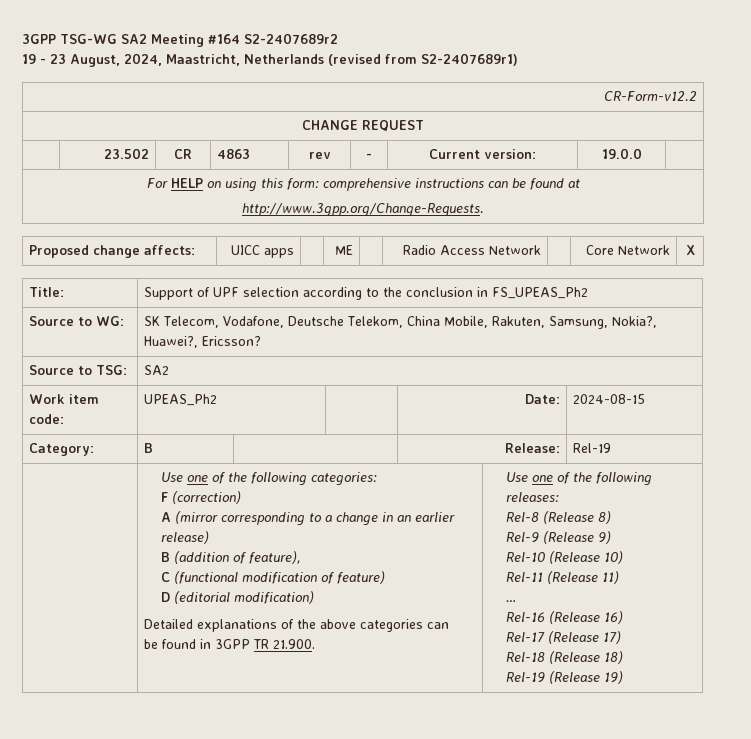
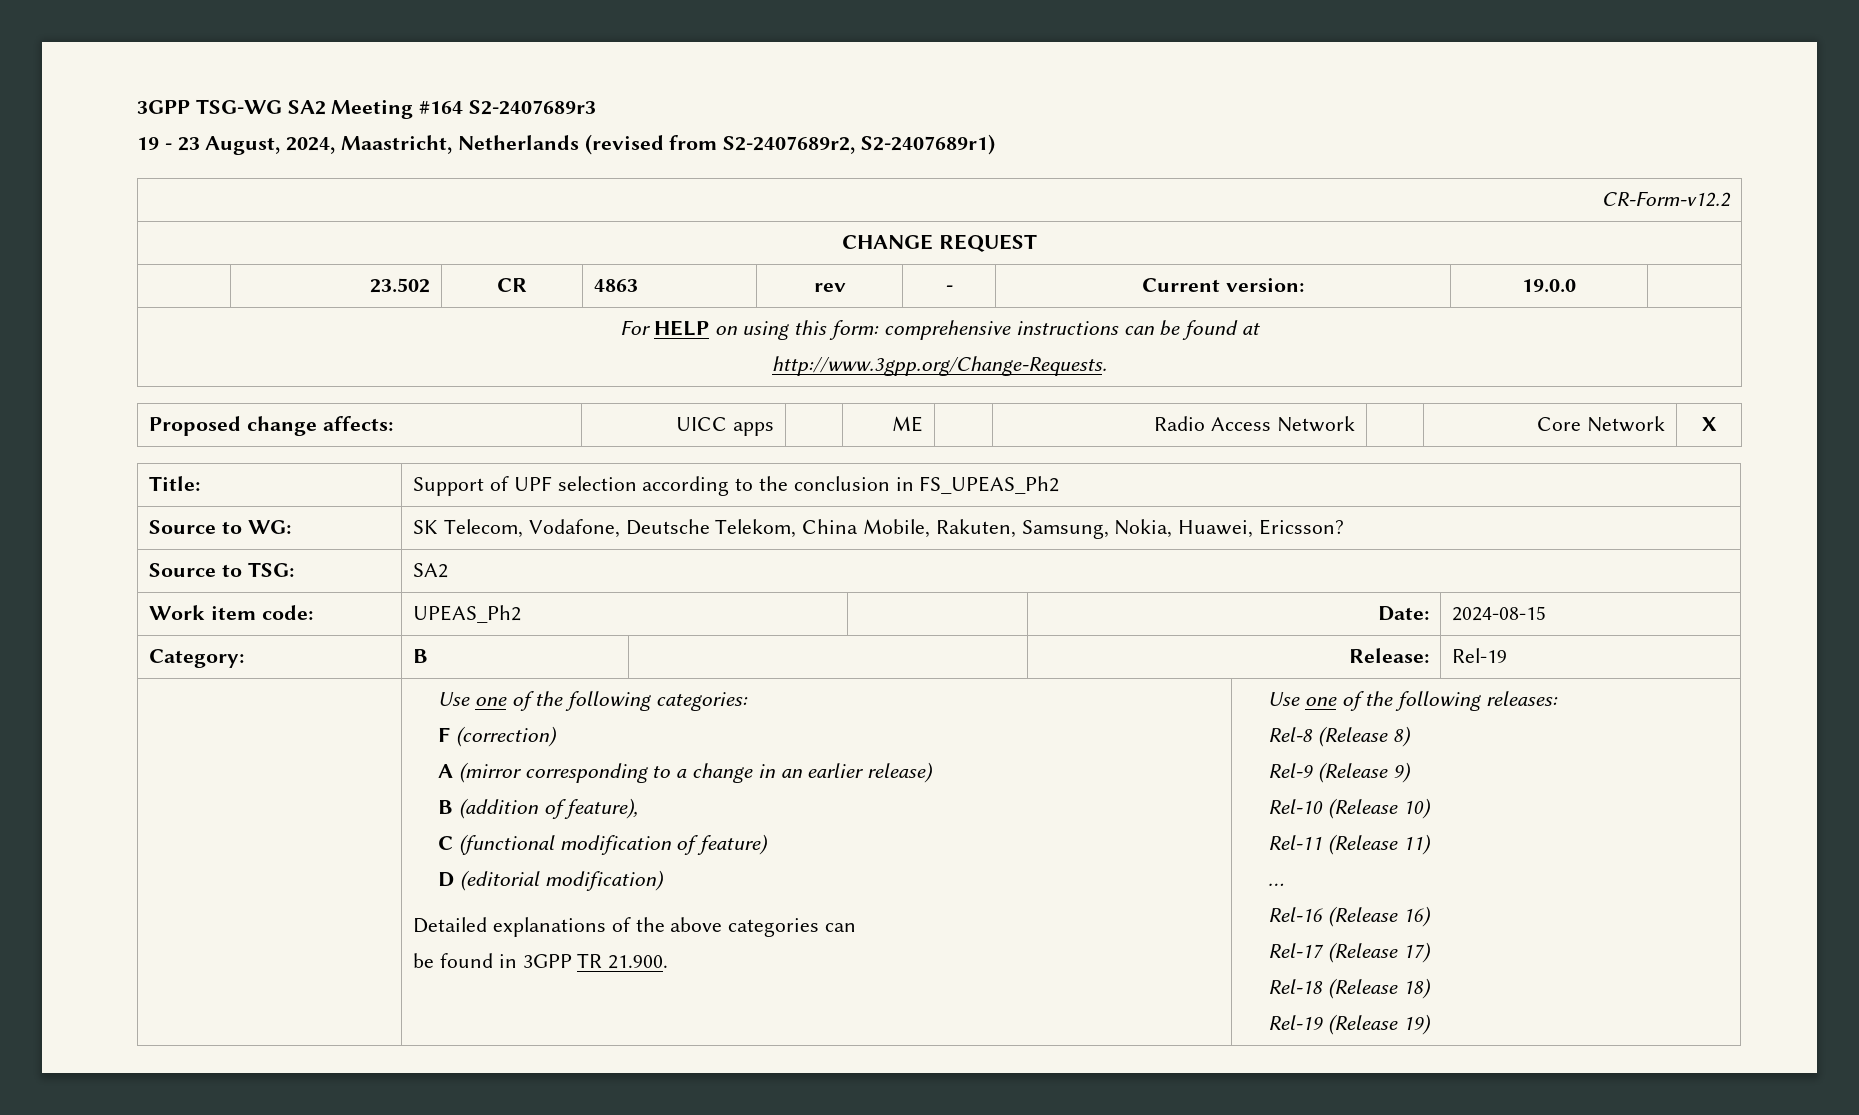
- 3GPP TSG-WG SA2 Meeting #164 S2-2407689r2
+ 3GPP TSG-WG SA2 Meeting #164 S2-2407689r3
- 19 - 23 August, 2024, Maastricht, Netherlands (revised from S2-2407689r1)
+ 19 - 23 August, 2024, Maastricht, Netherlands (revised from S2-2407689r2, S2-2407689r1)
- Source to WG: | SK Telecom, Vodafone, Deutsche Telekom, China Mobile, Rakuten, Samsung, Nokia?, Huawei?, Ericsson?
+ Source to WG: | SK Telecom, Vodafone, Deutsche Telekom, China Mobile, Rakuten, Samsung, Nokia, Huawei, Ericsson?

